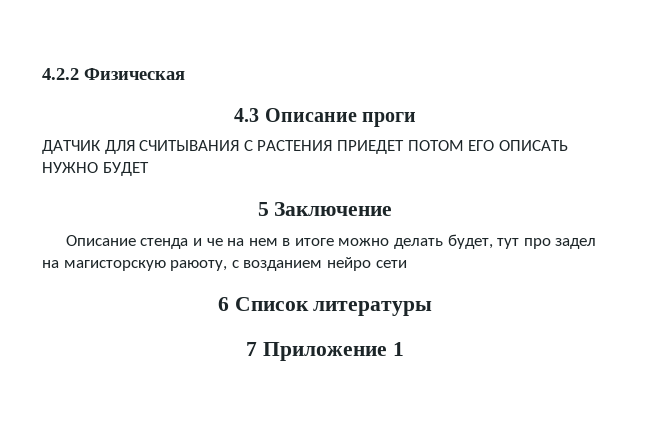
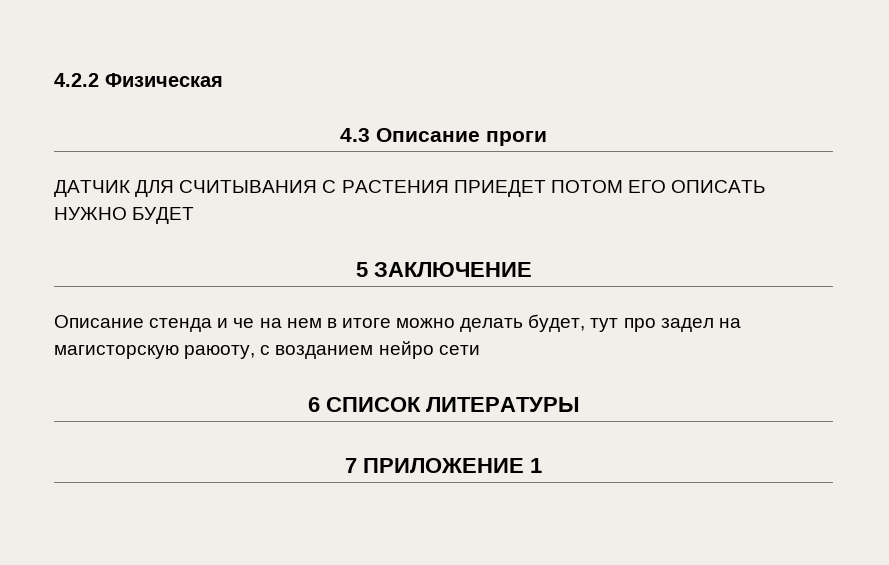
- 5 Заключение
+ 5 ЗАКЛЮЧЕНИЕ
- 6 Список литературы
+ 6 СПИСОК ЛИТЕРАТУРЫ
- 7 Приложение 1
+ 7 ПРИЛОЖЕНИЕ 1

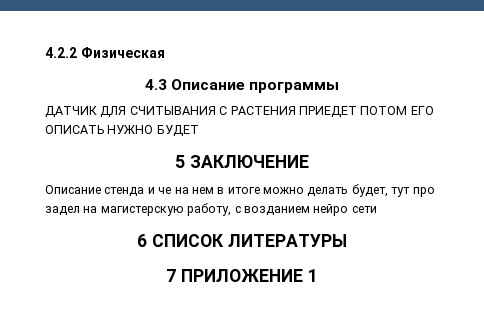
- 4.3 Описание проги
+ 4.3 Описание программы
- Описание стенда и че на нем в итоге можно делать будет, тут про задел на магисторскую раюоту, с возданием нейро сети
+ Описание стенда и че на нем в итоге можно делать будет, тут про задел на магистерскую работу, с возданием нейро сети

